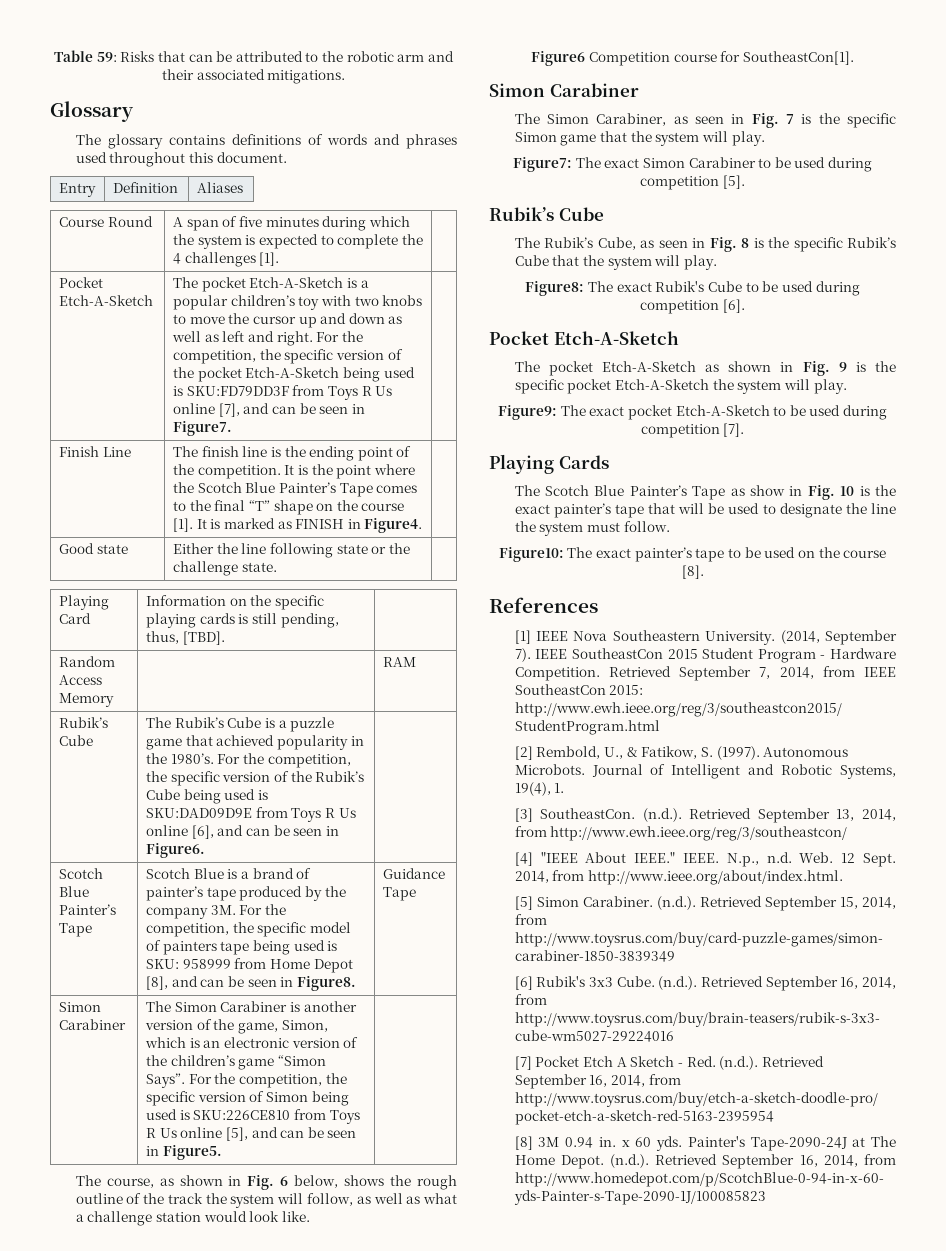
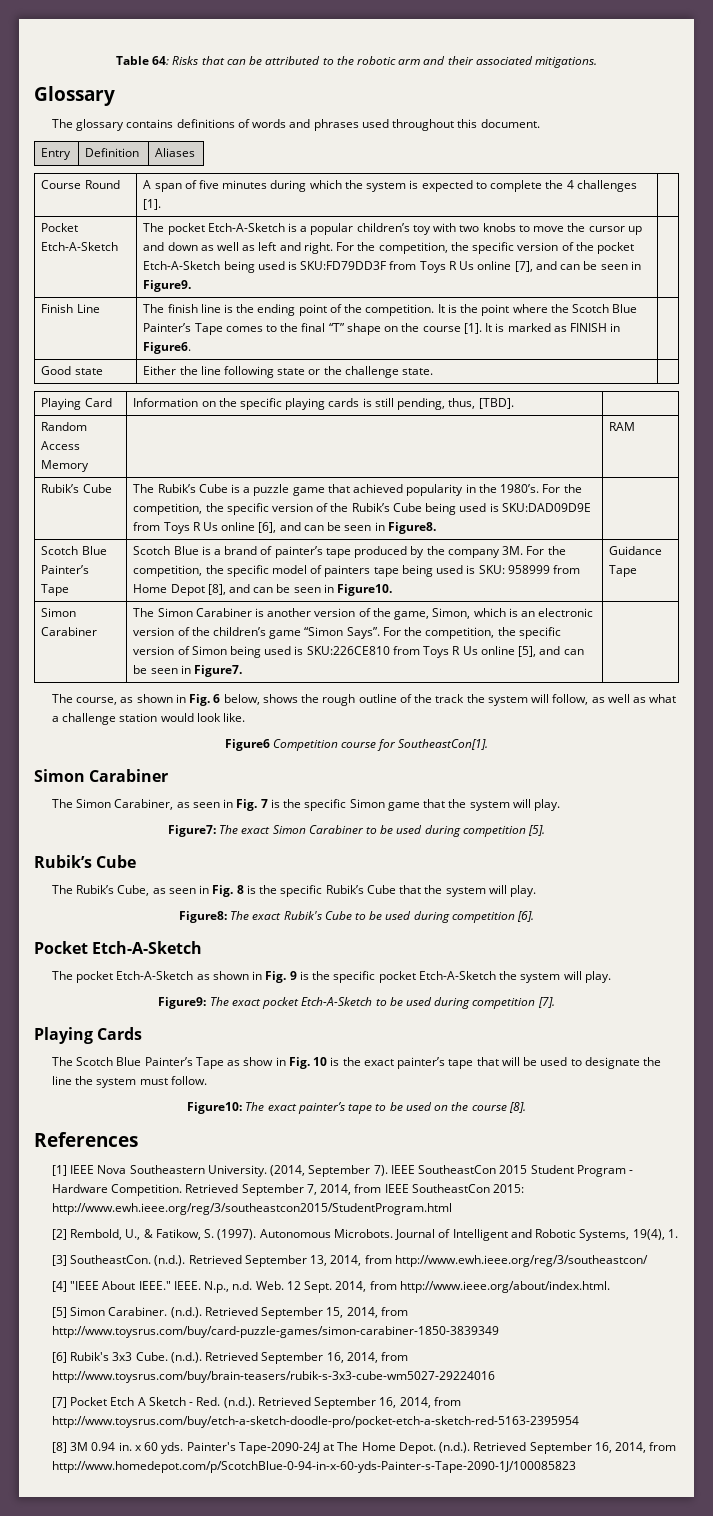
- Table 59: Risks that can be attributed to the robotic arm and their associated mitigations.
+ Table 64: Risks that can be attributed to the robotic arm and their associated mitigations.
- For the competition, the specific version of the pocket Etch-A-Sketch being used is SKU:FD79DD3F from Toys R Us online [7], and can be seen in Figure7.
+ For the competition, the specific version of the pocket Etch-A-Sketch being used is SKU:FD79DD3F from Toys R Us online [7], and can be seen in Figure9.
- Finish Line | The finish line is the ending point of the competition. It is the point where the Scotch Blue Painter’s Tape comes to the final “T” shape on the course [1]. It is marked as FINISH in Figure4. |
+ Finish Line | The finish line is the ending point of the competition. It is the point where the Scotch Blue Painter’s Tape comes to the final “T” shape on the course [1]. It is marked as FINISH in Figure6. |
- For the competition, the specific version of the Rubik’s Cube being used is SKU:DAD09D9E from Toys R Us online [6], and can be seen in Figure6.
+ For the competition, the specific version of the Rubik’s Cube being used is SKU:DAD09D9E from Toys R Us online [6], and can be seen in Figure8.
- For the competition, the specific model of painters tape being used is SKU: 958999 from Home Depot [8], and can be seen in Figure8.
+ For the competition, the specific model of painters tape being used is SKU: 958999 from Home Depot [8], and can be seen in Figure10.
- For the competition, the specific version of Simon being used is SKU:226CE810 from Toys R Us online [5], and can be seen in Figure5.
+ For the competition, the specific version of Simon being used is SKU:226CE810 from Toys R Us online [5], and can be seen in Figure7.

